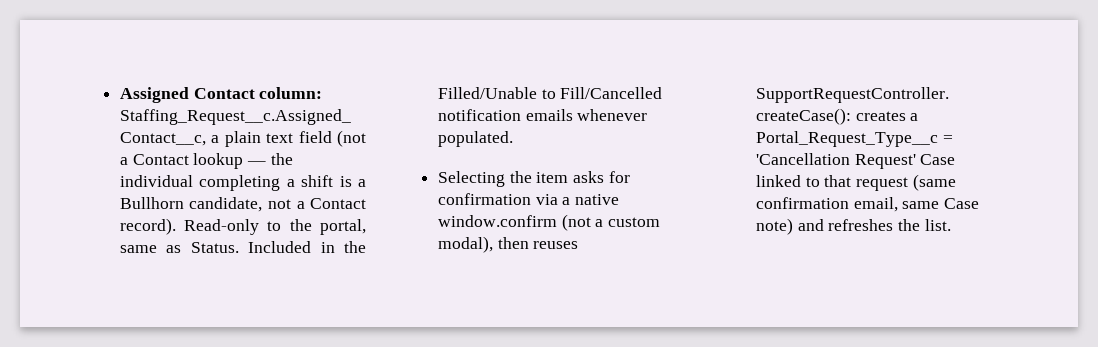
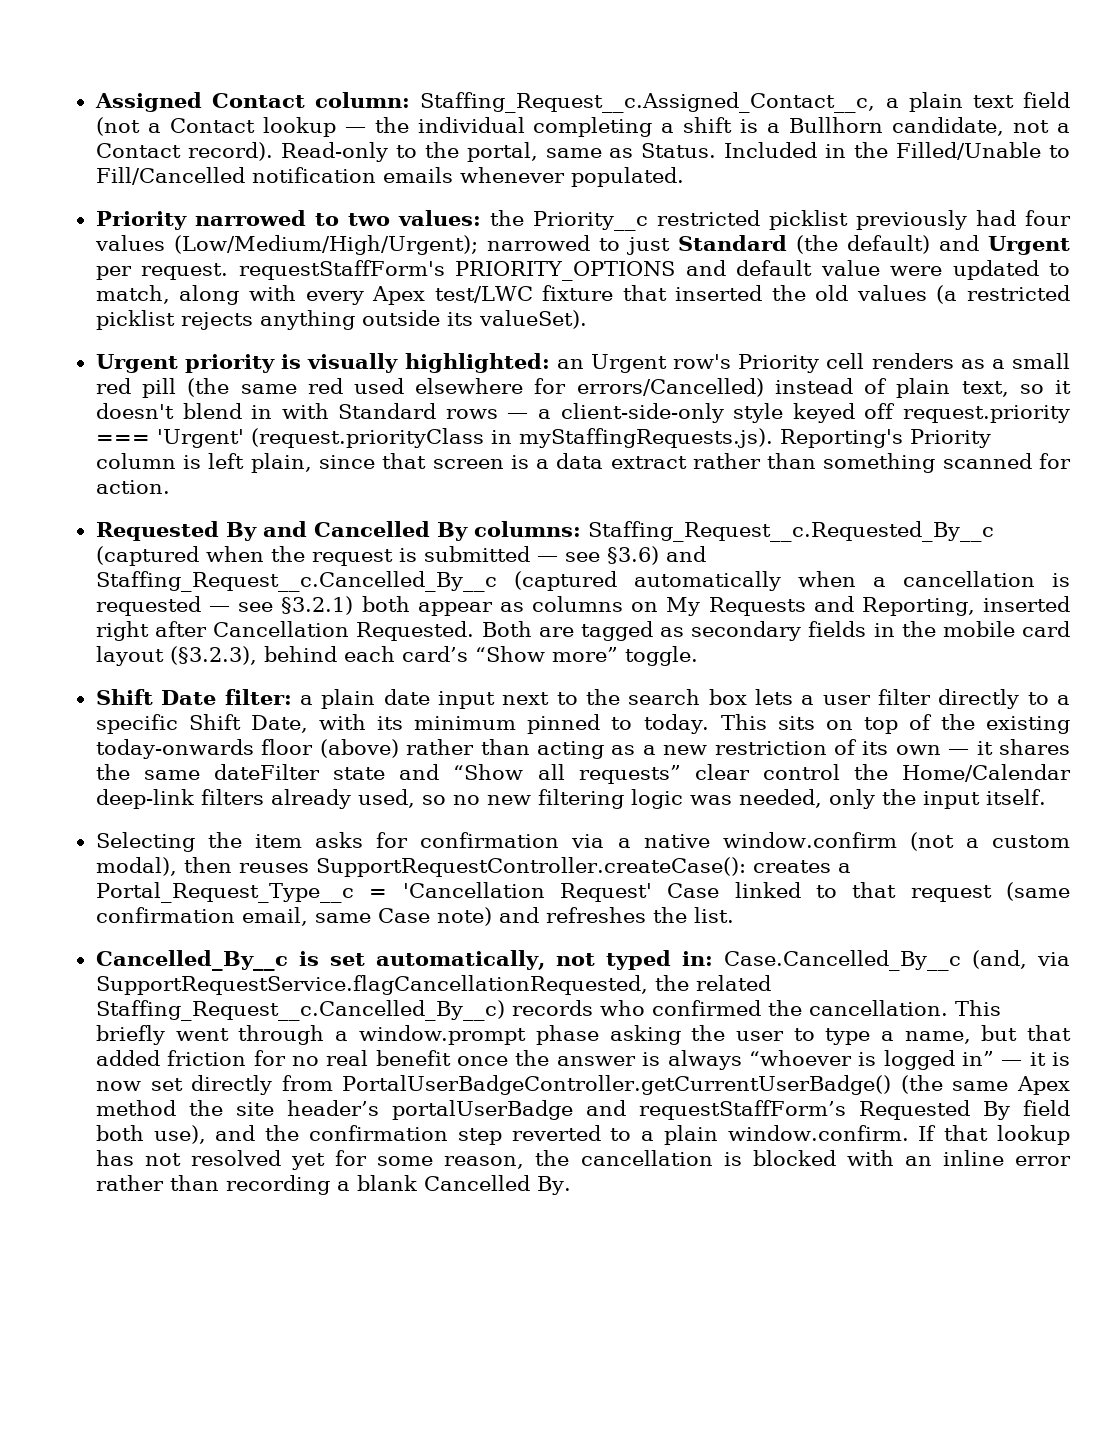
+ Priority narrowed to two values: the Priority__c restricted picklist previously had four values (Low/Medium/High/Urgent); narrowed to just Standard (the default) and Urgent per request. requestStaffForm's PRIORITY_OPTIONS and default value were updated to match, along with every Apex test/LWC fixture that inserted the old values (a restricted picklist rejects anything outside its valueSet).
+ Urgent priority is visually highlighted: an Urgent row's Priority cell renders as a small red pill (the same red used elsewhere for errors/Cancelled) instead of plain text, so it doesn't blend in with Standard rows — a client-side-only style keyed off request.priority === 'Urgent' (request.priorityClass in myStaffingRequests.js). Reporting's Priority column is left plain, since that screen is a data extract rather than something scanned for action.
+ Requested By and Cancelled By columns: Staffing_Request__c.Requested_By__c (captured when the request is submitted — see §3.6) and Staffing_Request__c.Cancelled_By__c (captured automatically when a cancellation is requested — see §3.2.1) both appear as columns on My Requests and Reporting, inserted right after Cancellation Requested. Both are tagged as secondary fields in the mobile card layout (§3.2.3), behind each card’s “Show more” toggle.
+ Shift Date filter: a plain date input next to the search box lets a user filter directly to a specific Shift Date, with its minimum pinned to today. This sits on top of the existing today-onwards floor (above) rather than acting as a new restriction of its own — it shares the same dateFilter state and “Show all requests” clear control the Home/Calendar deep-link filters already used, so no new filtering logic was needed, only the input itself.
+ Cancelled_By__c is set automatically, not typed in: Case.Cancelled_By__c (and, via SupportRequestService.flagCancellationRequested, the related Staffing_Request__c.Cancelled_By__c) records who confirmed the cancellation. This briefly went through a window.prompt phase asking the user to type a name, but that added friction for no real benefit once the answer is always “whoever is logged in” — it is now set directly from PortalUserBadgeController.getCurrentUserBadge() (the same Apex method the site header’s portalUserBadge and requestStaffForm’s Requested By field both use), and the confirmation step reverted to a plain window.confirm. If that lookup has not resolved yet for some reason, the cancellation is blocked with an inline error rather than recording a blank Cancelled By.

